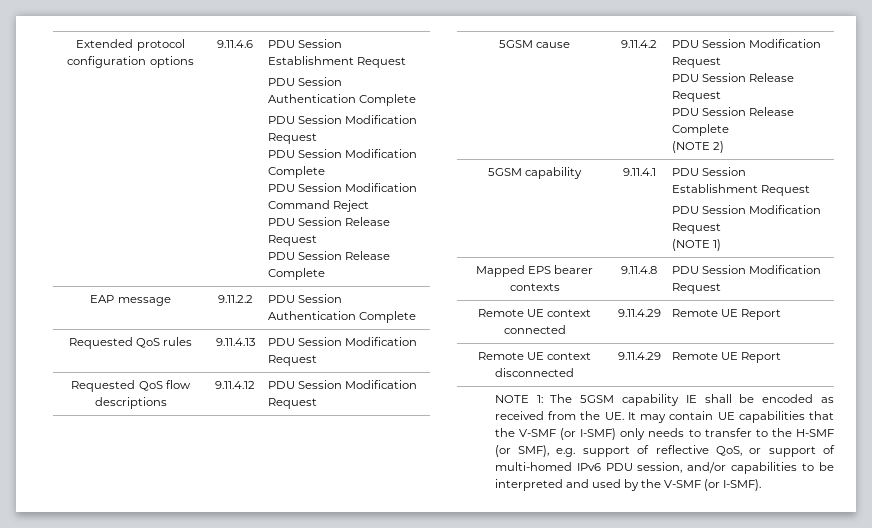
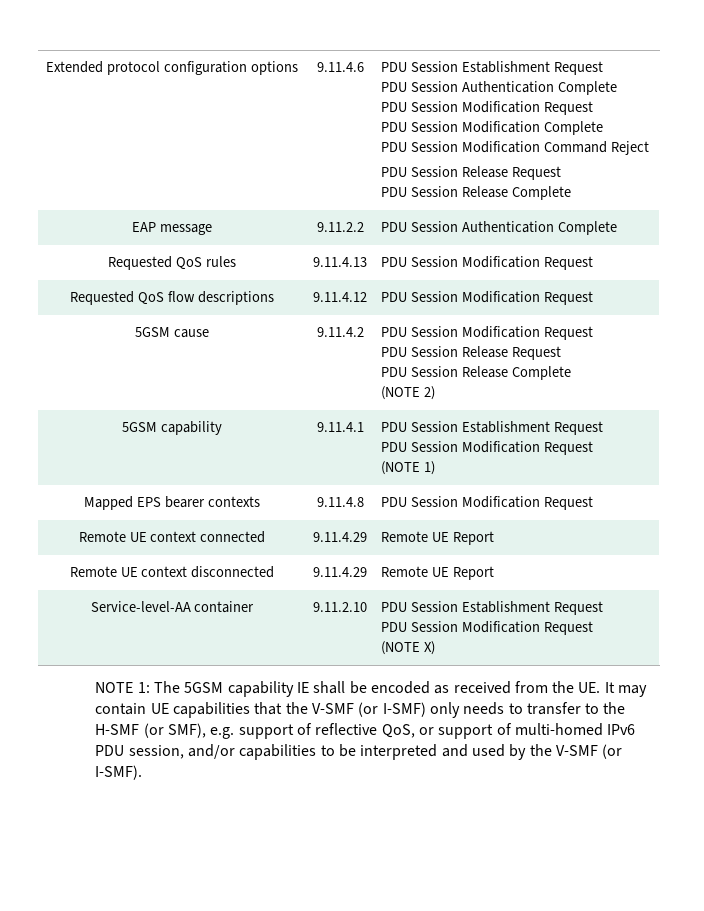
+ Service-level-AA container | 9.11.2.10 | PDU Session Establishment Request
+ PDU Session Modification Request
+ (NOTE X)

